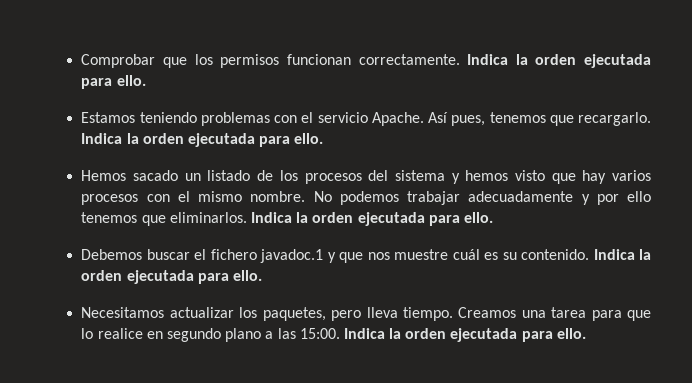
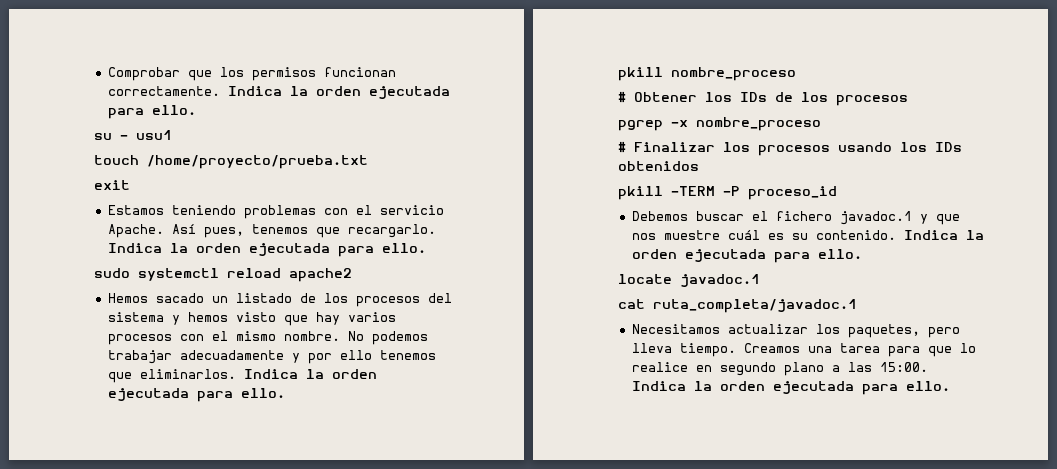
+ su - usu1
+ touch /home/proyecto/prueba.txt
+ exit
+ sudo systemctl reload apache2
+ pkill nombre_proceso
+ # Obtener los IDs de los procesos
+ pgrep -x nombre_proceso
+ # Finalizar los procesos usando los IDs obtenidos
+ pkill -TERM -P proceso_id
+ locate javadoc.1
+ cat ruta_completa/javadoc.1

